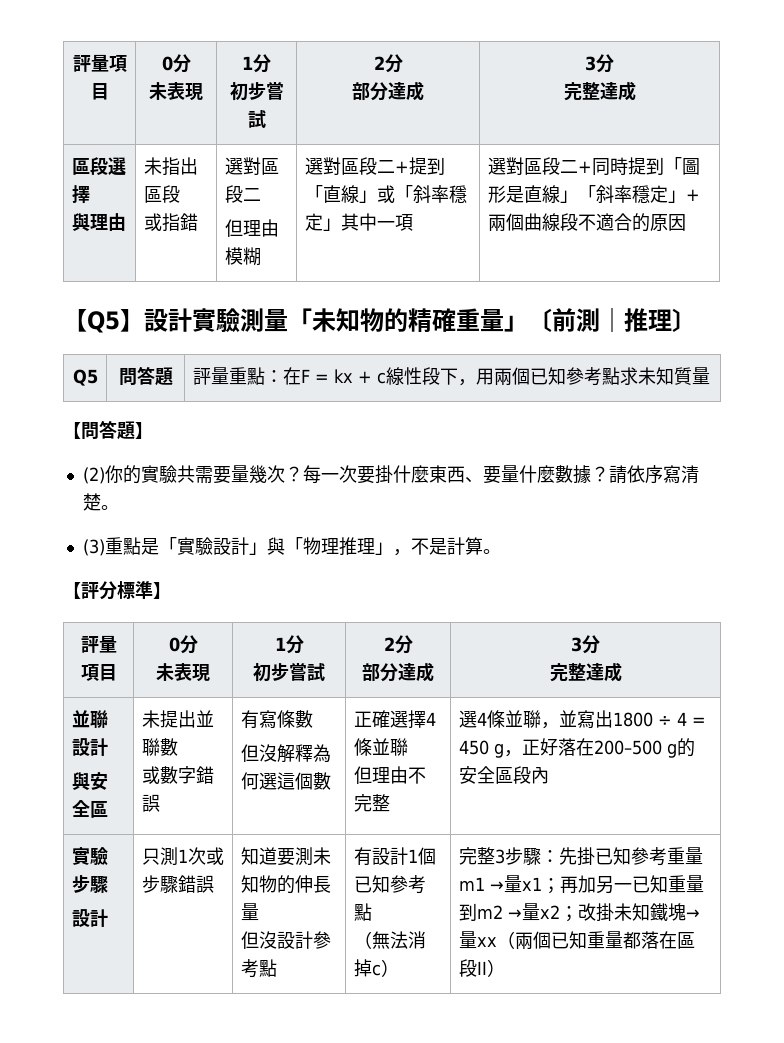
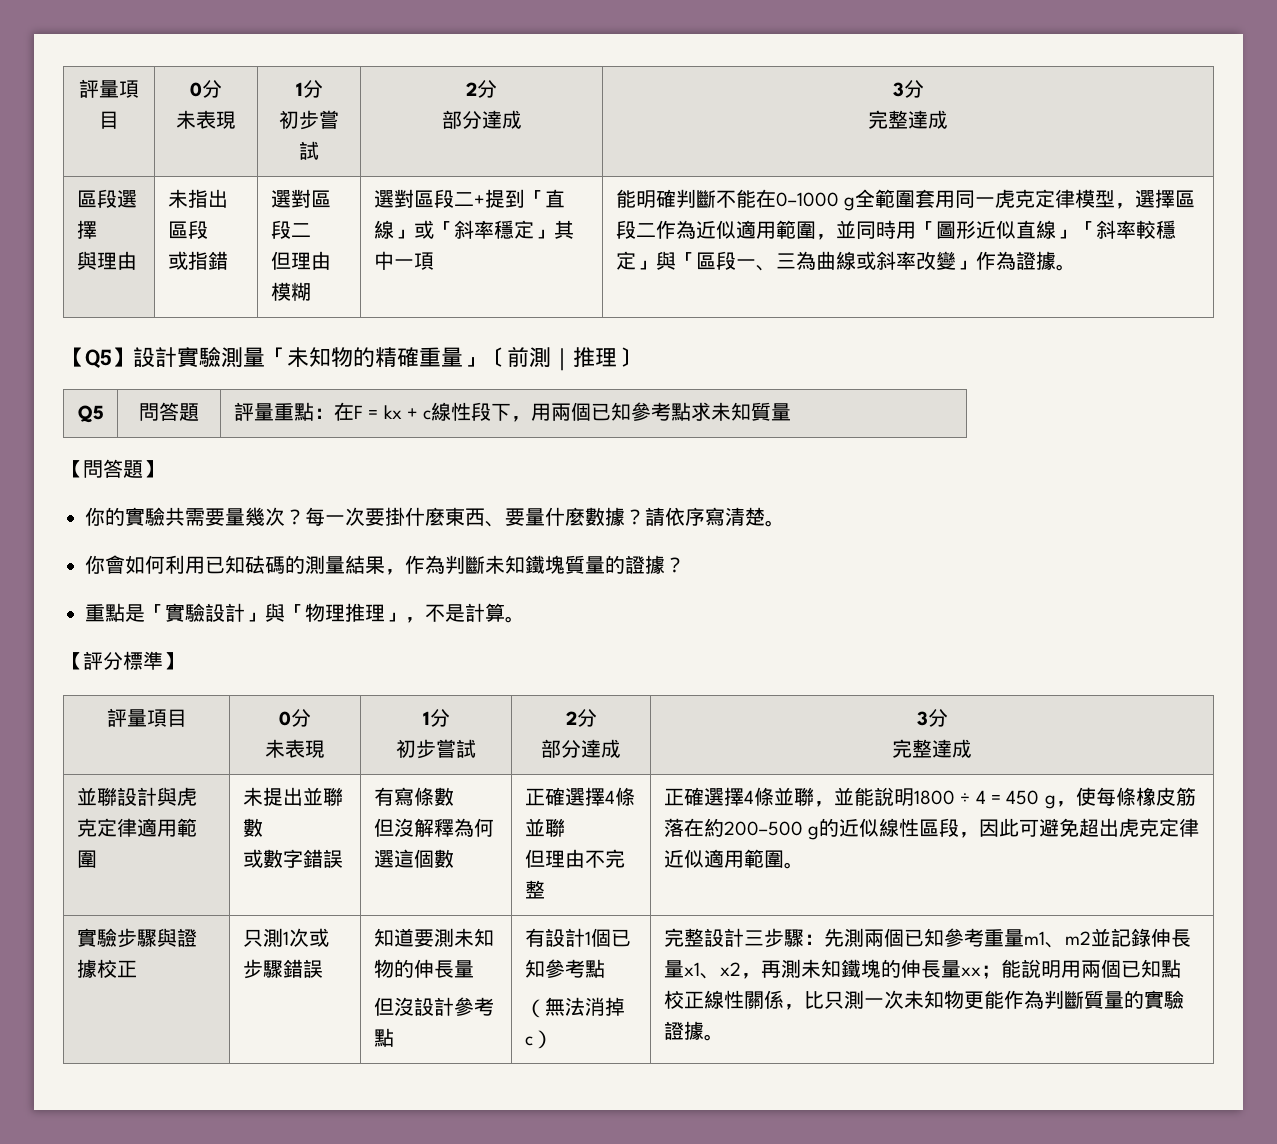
- 選對區段二+同時提到「圖形是直線」「斜率穩定」+兩個曲線段不適合的原因
+ 能明確判斷不能在0–1000 g全範圍套用同一虎克定律模型，選擇區段二作為近似適用範圍，並同時用「圖形近似直線」「斜率較穩定」與「區段一、三為曲線或斜率改變」作為證據。
- (2)你的實驗共需要量幾次？
+ 你的實驗共需要量幾次？
- (3)重點是「實驗設計」與「物理推理」，不是計算。
+ 你會如何利用已知砝碼的測量結果，作為判斷未知鐵塊質量的證據？
+ 重點是「實驗設計」與「物理推理」，不是計算。
- 並聯設計
- 與安全區
+ 並聯設計與虎克定律適用範圍
- 選4條並聯，並寫出1800 ÷ 4 = 450 g，正好落在200–500 g的安全區段內
+ 正確選擇4條並聯，並能說明1800 ÷ 4 = 450 g，使每條橡皮筋落在約200–500 g的近似線性區段，因此可避免超出虎克定律近似適用範圍。
- 實驗步驟
- 設計
+ 實驗步驟與證據校正
- 完整3步驟：先掛已知參考重量m1 →量x1；再加另一已知重量到m2 →量x2；改掛未知鐵塊→量xx（兩個已知重量都落在區段II）
+ 完整設計三步驟：先測兩個已知參考重量m1、m2並記錄伸長量x1、x2，再測未知鐵塊的伸長量xx；能說明用兩個已知點校正線性關係，比只測一次未知物更能作為判斷質量的實驗證據。

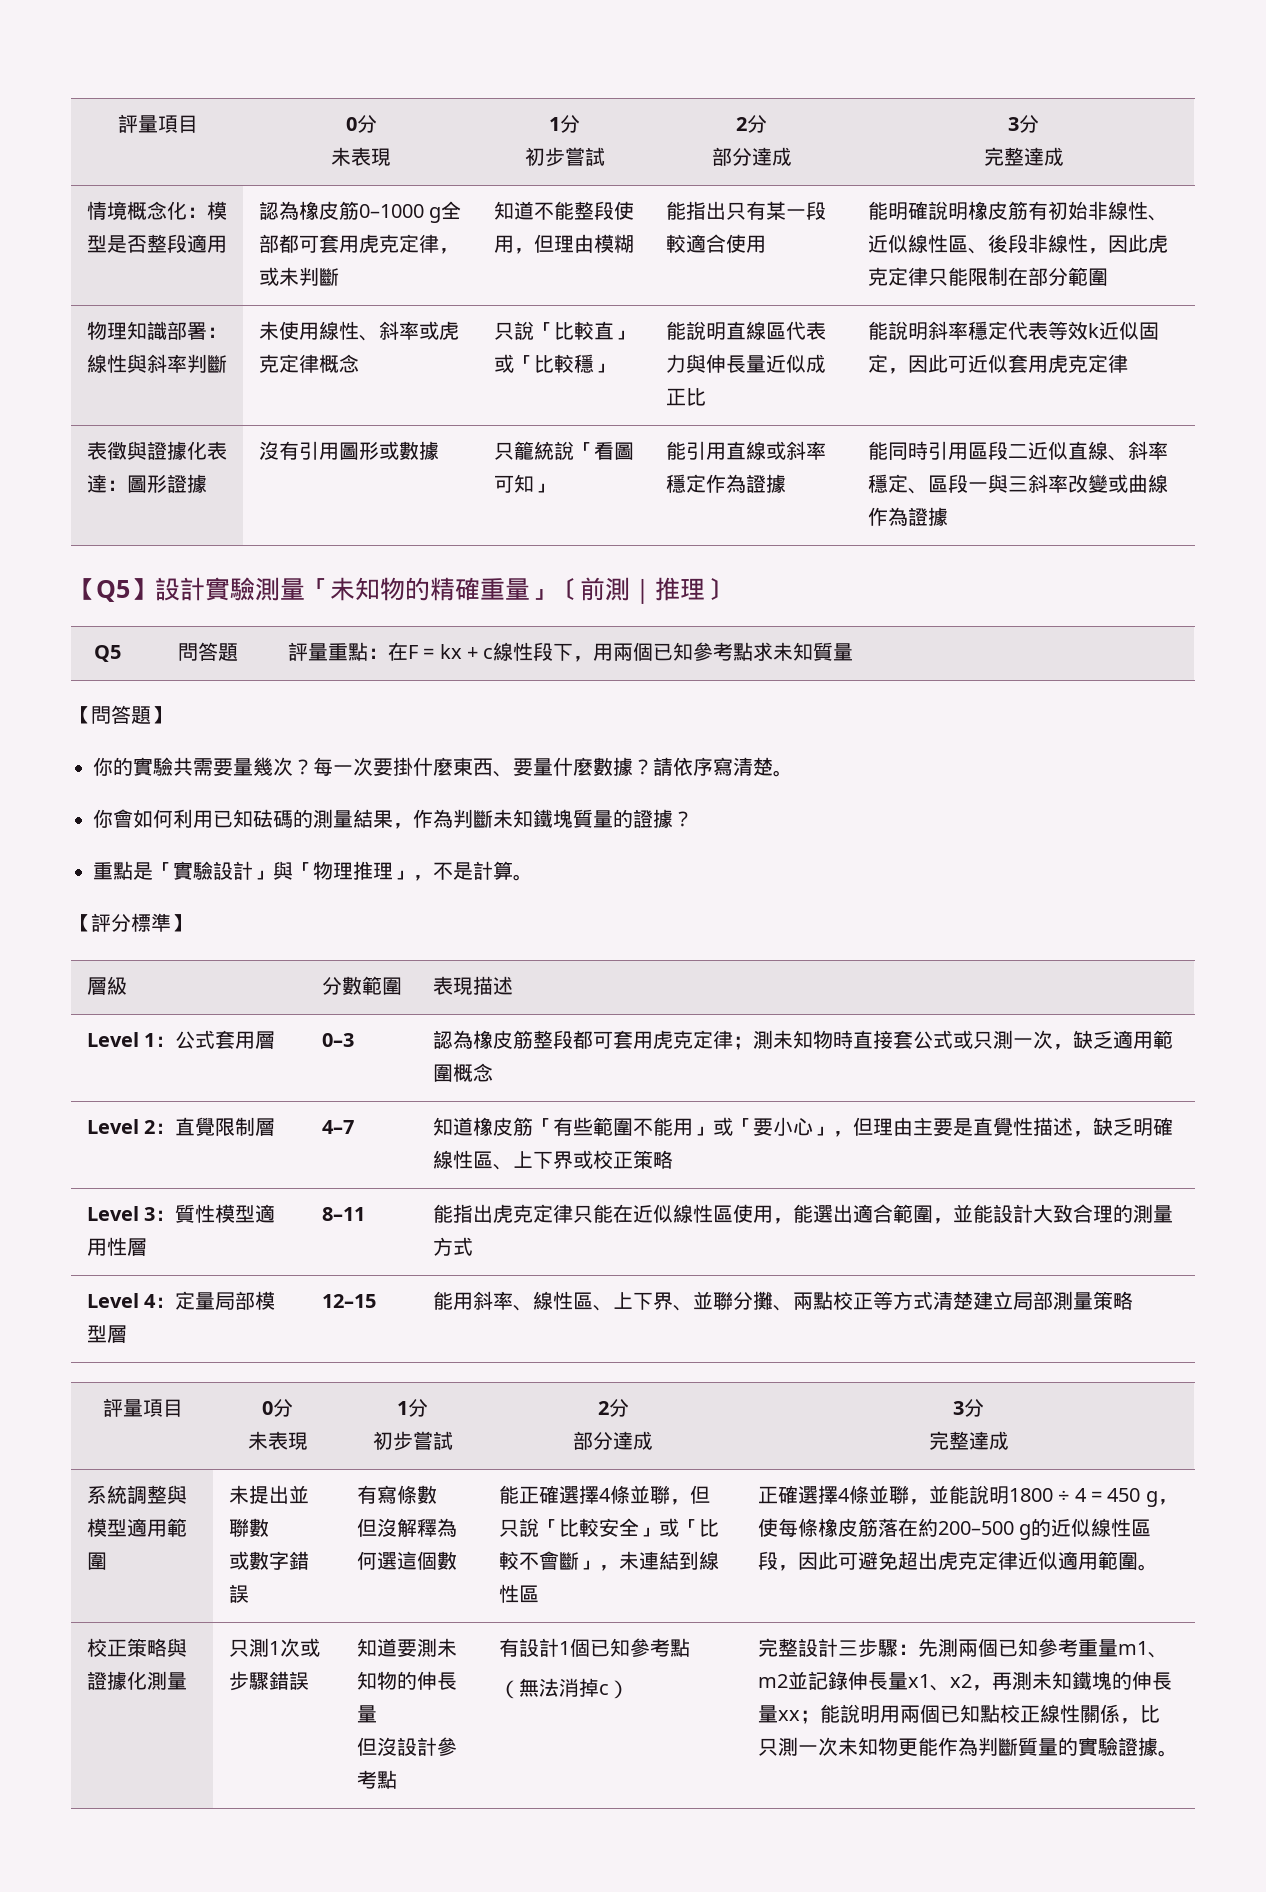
- 區段選擇
- 與理由 | 未指出區段
- 或指錯 | 選對區段二
- 但理由模糊 | 選對區段二+提到「直線」或「斜率穩定」其中一項 | 能明確判斷不能在0–1000 g全範圍套用同一虎克定律模型，選擇區段二作為近似適用範圍，並同時用「圖形近似直線」「斜率較穩定」與「區段一、三為曲線或斜率改變」作為證據。
+ 情境概念化：模型是否整段適用 | 認為橡皮筋0–1000 g全部都可套用虎克定律，或未判斷 | 知道不能整段使用，但理由模糊 | 能指出只有某一段較適合使用 | 能明確說明橡皮筋有初始非線性、近似線性區、後段非線性，因此虎克定律只能限制在部分範圍
+ 物理知識部署：線性與斜率判斷 | 未使用線性、斜率或虎克定律概念 | 只說「比較直」或「比較穩」 | 能說明直線區代表力與伸長量近似成正比 | 能說明斜率穩定代表等效k近似固定，因此可近似套用虎克定律
+ 表徵與證據化表達：圖形證據 | 沒有引用圖形或數據 | 只籠統說「看圖可知」 | 能引用直線或斜率穩定作為證據 | 能同時引用區段二近似直線、斜率穩定、區段一與三斜率改變或曲線作為證據
+ 層級 | 分數範圍 | 表現描述
+ Level 1：公式套用層 | 0–3 | 認為橡皮筋整段都可套用虎克定律；測未知物時直接套公式或只測一次，缺乏適用範圍概念
+ Level 2：直覺限制層 | 4–7 | 知道橡皮筋「有些範圍不能用」或「要小心」，但理由主要是直覺性描述，缺乏明確線性區、上下界或校正策略
+ Level 3：質性模型適用性層 | 8–11 | 能指出虎克定律只能在近似線性區使用，能選出適合範圍，並能設計大致合理的測量方式
+ Level 4：定量局部模型層 | 12–15 | 能用斜率、線性區、上下界、並聯分攤、兩點校正等方式清楚建立局部測量策略
- 並聯設計與虎克定律適用範圍
+ 系統調整與模型適用範圍
- 但沒解釋為何選這個數 | 正確選擇4條並聯
- 但理由不完整
+ 但沒解釋為何選這個數 | 能正確選擇4條並聯，但只說「比較安全」或「比較不會斷」，未連結到線性區
- 實驗步驟與證據校正
+ 校正策略與證據化測量

